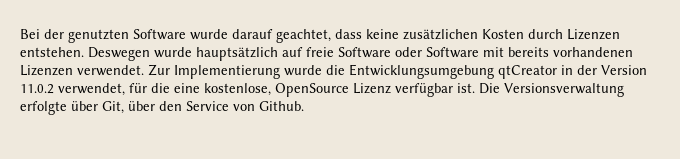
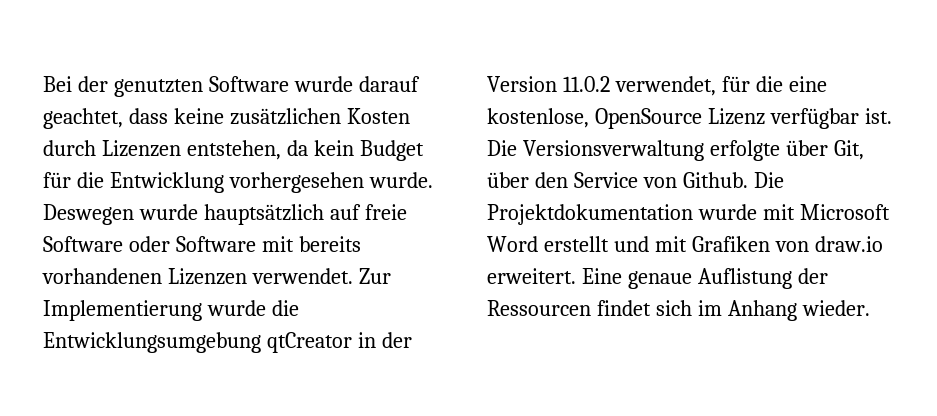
- Bei der genutzten Software wurde darauf geachtet, dass keine zusätzlichen Kosten durch Lizenzen entstehen.
+ Bei der genutzten Software wurde darauf geachtet, dass keine zusätzlichen Kosten durch Lizenzen entstehen, da kein Budget für die Entwicklung vorhergesehen wurde.
+ Die Projektdokumentation wurde mit Microsoft Word erstellt und mit Grafiken von draw.io erweitert. Eine genaue Auflistung der Ressourcen findet sich im Anhang wieder.

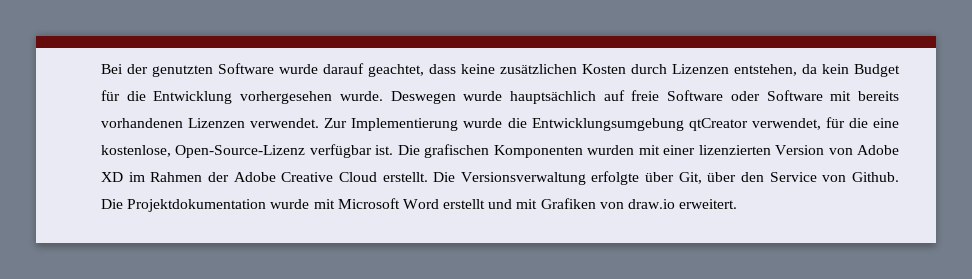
- Deswegen wurde hauptsätzlich auf freie Software oder Software mit bereits vorhandenen Lizenzen verwendet.
+ Deswegen wurde hauptsächlich auf freie Software oder Software mit bereits vorhandenen Lizenzen verwendet.
- Zur Implementierung wurde die Entwicklungsumgebung qtCreator in der Version 11.0.2 verwendet, für die eine kostenlose, OpenSource Lizenz verfügbar ist.
+ Zur Implementierung wurde die Entwicklungsumgebung qtCreator verwendet, für die eine kostenlose, Open-Source-Lizenz verfügbar ist.
- Die Versionsverwaltung erfolgte über Git, über den Service von Github.
+ Die grafischen Komponenten wurden mit einer lizenzierten Version von Adobe XD im Rahmen der Adobe Creative Cloud erstellt. Die Versionsverwaltung erfolgte über Git, über den Service von Github.
- Eine genaue Auflistung der Ressourcen findet sich im Anhang wieder.

